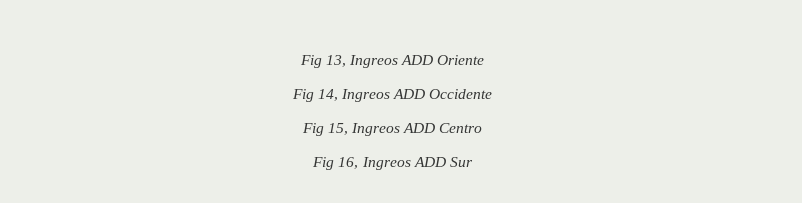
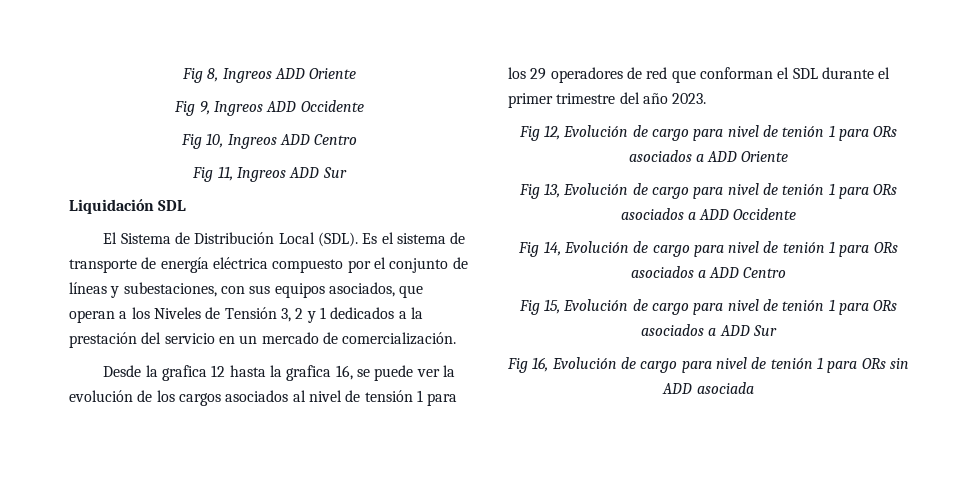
- Fig 13, Ingreos ADD Oriente
+ Fig 8, Ingreos ADD Oriente
- Fig 14, Ingreos ADD Occidente
+ Fig 9, Ingreos ADD Occidente
- Fig 15, Ingreos ADD Centro
+ Fig 10, Ingreos ADD Centro
- Fig 16, Ingreos ADD Sur
+ Fig 11, Ingreos ADD Sur
+ Liquidación SDL
+ El Sistema de Distribución Local (SDL). Es el sistema de transporte de energía eléctrica compuesto por el conjunto de líneas y subestaciones, con sus equipos asociados, que operan a los Niveles de Tensión 3, 2 y 1 dedicados a la prestación del servicio en un mercado de comercialización.
+ Desde la grafica 12 hasta la grafica 16, se puede ver la evolución de los cargos asociados al nivel de tensión 1 para los 29 operadores de red que conforman el SDL durante el primer trimestre del año 2023.
+ Fig 12, Evolución de cargo para nivel de tenión 1 para ORs asociados a ADD Oriente
+ Fig 13, Evolución de cargo para nivel de tenión 1 para ORs asociados a ADD Occidente
+ Fig 14, Evolución de cargo para nivel de tenión 1 para ORs asociados a ADD Centro
+ Fig 15, Evolución de cargo para nivel de tenión 1 para ORs asociados a ADD Sur
+ Fig 16, Evolución de cargo para nivel de tenión 1 para ORs sin ADD asociada

